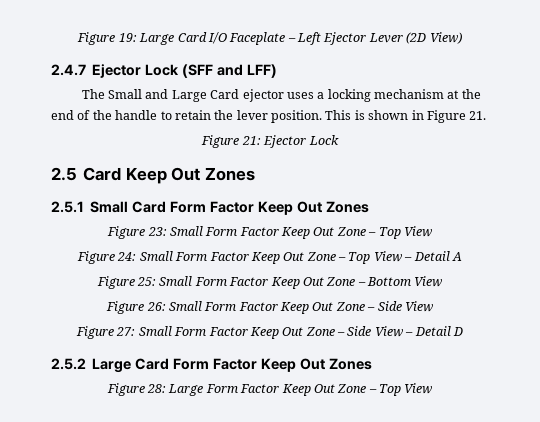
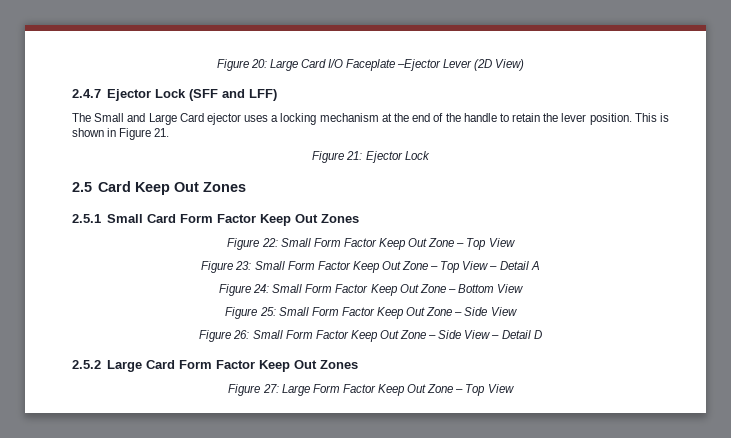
- Figure 19: Large Card I/O Faceplate – Left Ejector Lever (2D View)
+ Figure 20: Large Card I/O Faceplate –Ejector Lever (2D View)
- Figure 23: Small Form Factor Keep Out Zone – Top View
+ Figure 22: Small Form Factor Keep Out Zone – Top View
- Figure 24: Small Form Factor Keep Out Zone – Top View – Detail A
+ Figure 23: Small Form Factor Keep Out Zone – Top View – Detail A
- Figure 25: Small Form Factor Keep Out Zone – Bottom View
+ Figure 24: Small Form Factor Keep Out Zone – Bottom View
- Figure 26: Small Form Factor Keep Out Zone – Side View
+ Figure 25: Small Form Factor Keep Out Zone – Side View
- Figure 27: Small Form Factor Keep Out Zone – Side View – Detail D
+ Figure 26: Small Form Factor Keep Out Zone – Side View – Detail D
- Figure 28: Large Form Factor Keep Out Zone – Top View
+ Figure 27: Large Form Factor Keep Out Zone – Top View

